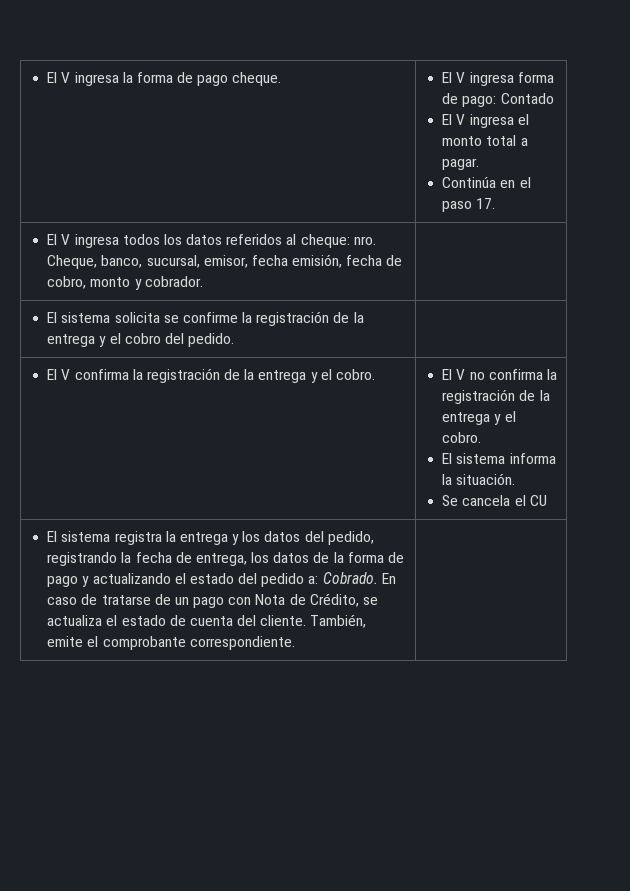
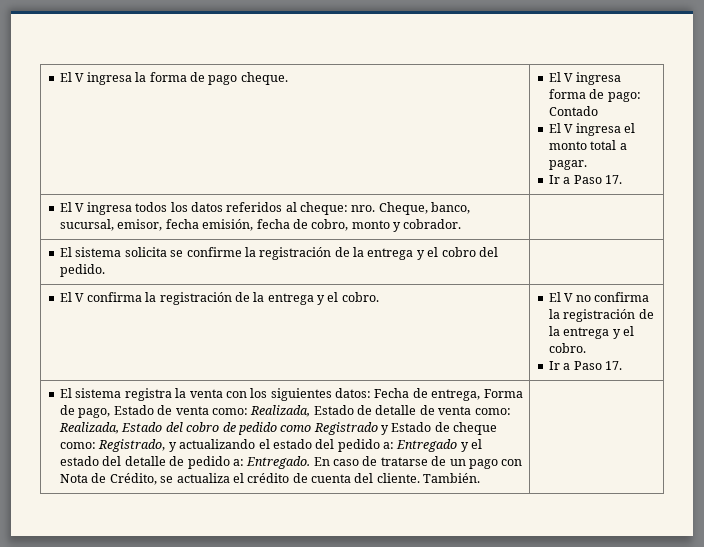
  El V ingresa la forma de pago cheque. | El V ingresa forma de pago: Contado
  El V ingresa el monto total a pagar.
- Continúa en el paso 17.
+ Ir a Paso 17.
  El V confirma la registración de la entrega y el cobro. | El V no confirma la registración de la entrega y el cobro.
- El sistema informa la situación.
- Se cancela el CU
- El sistema registra la entrega y los datos del pedido, registrando la fecha de entrega, los datos de la forma de pago y actualizando el estado del pedido a: Cobrado.
+ Ir a Paso 17.
+ El sistema registra la venta con los siguientes datos: Fecha de entrega, Forma de pago, Estado de venta como: Realizada, Estado de detalle de venta como: Realizada, Estado del cobro de pedido como Registrado y Estado de cheque como: Registrado, y actualizando el estado del pedido a: Entregado y el estado del detalle de pedido a: Entregado.
- En caso de tratarse de un pago con Nota de Crédito, se actualiza el estado de cuenta del cliente.
+ En caso de tratarse de un pago con Nota de Crédito, se actualiza el crédito de cuenta del cliente.
- También, emite el comprobante correspondiente.
+ También.

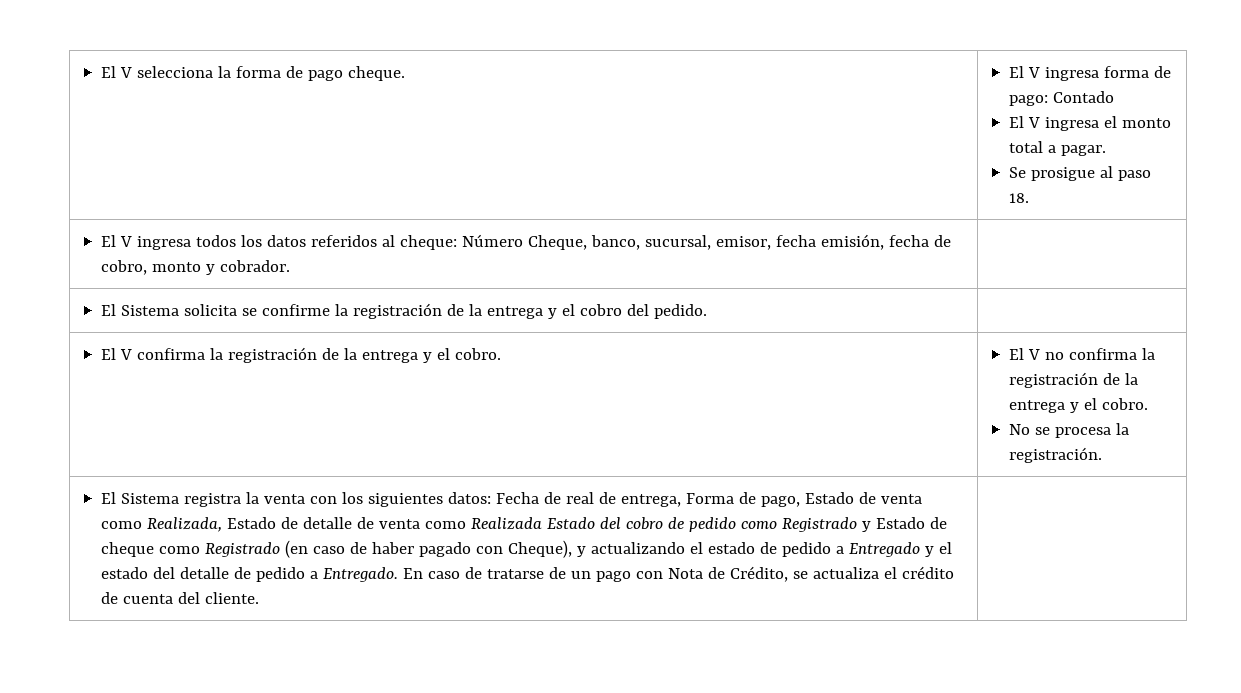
- El V ingresa la forma de pago cheque. | El V ingresa forma de pago: Contado
+ El V selecciona la forma de pago cheque. | El V ingresa forma de pago: Contado
  El V ingresa el monto total a pagar.
- Ir a Paso 17.
+ Se prosigue al paso 18.
- El V ingresa todos los datos referidos al cheque: nro. Cheque, banco, sucursal, emisor, fecha emisión, fecha de cobro, monto y cobrador. |
+ El V ingresa todos los datos referidos al cheque: Número Cheque, banco, sucursal, emisor, fecha emisión, fecha de cobro, monto y cobrador. |
- El sistema solicita se confirme la registración de la entrega y el cobro del pedido. |
+ El Sistema solicita se confirme la registración de la entrega y el cobro del pedido. |
  El V confirma la registración de la entrega y el cobro. | El V no confirma la registración de la entrega y el cobro.
- Ir a Paso 17.
- El sistema registra la venta con los siguientes datos:
+ No se procesa la registración.
+ El Sistema registra la venta con los siguientes datos:
- Fecha de entrega, Forma de pago, Estado de venta como: Realizada, Estado de detalle de venta como: Realizada, Estado del cobro de pedido como Registrado y Estado de cheque como: Registrado, y actualizando el estado del pedido a: Entregado y el estado del detalle de pedido a: Entregado.
+ Fecha de real de entrega, Forma de pago, Estado de venta como Realizada, Estado de detalle de venta como Realizada Estado del cobro de pedido como Registrado y Estado de cheque como Registrado (en caso de haber pagado con Cheque), y actualizando el estado de pedido a Entregado y el estado del detalle de pedido a Entregado.
- También.

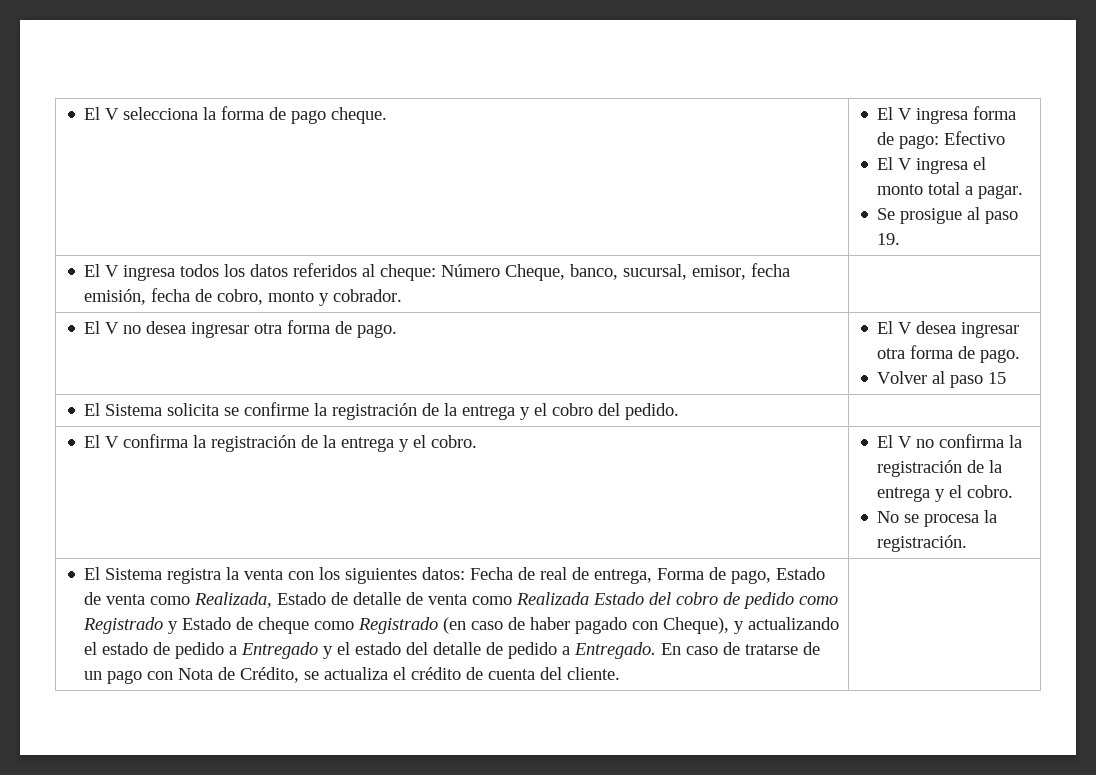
- El V selecciona la forma de pago cheque. | El V ingresa forma de pago: Contado
+ El V selecciona la forma de pago cheque. | El V ingresa forma de pago: Efectivo
  El V ingresa el monto total a pagar.
- Se prosigue al paso 18.
+ Se prosigue al paso 19.
+ El V no desea ingresar otra forma de pago. | El V desea ingresar otra forma de pago.
+ Volver al paso 15

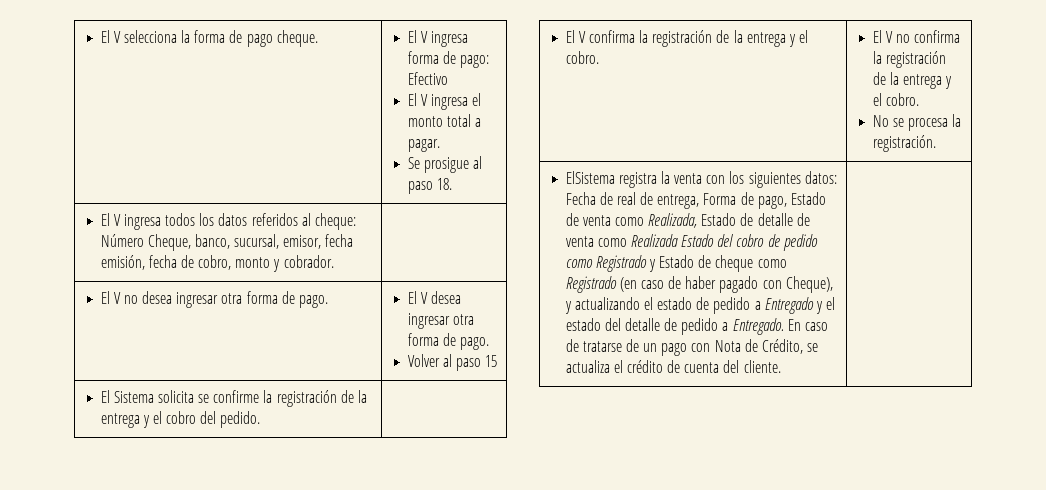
  El V selecciona la forma de pago cheque. | El V ingresa forma de pago: Efectivo
  El V ingresa el monto total a pagar.
- Se prosigue al paso 19.
+ Se prosigue al paso 18.
- El Sistema registra la venta con los siguientes datos:
+ ElSistema registra la venta con los siguientes datos:

